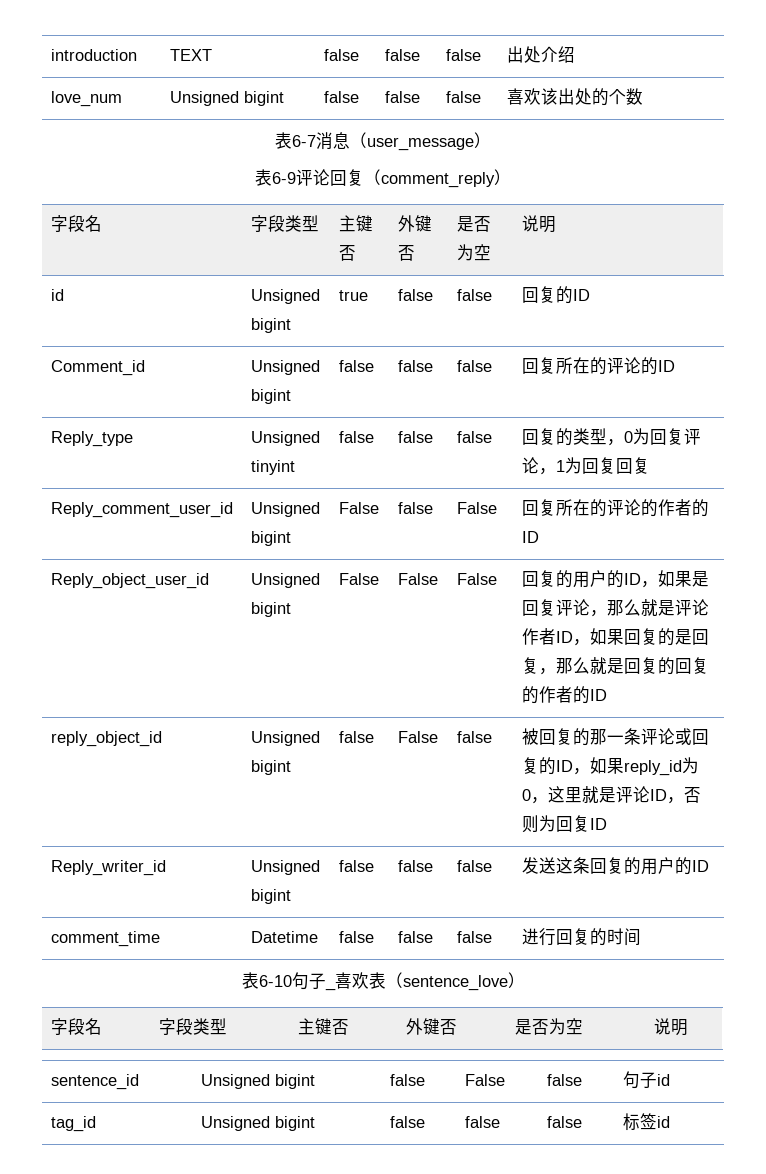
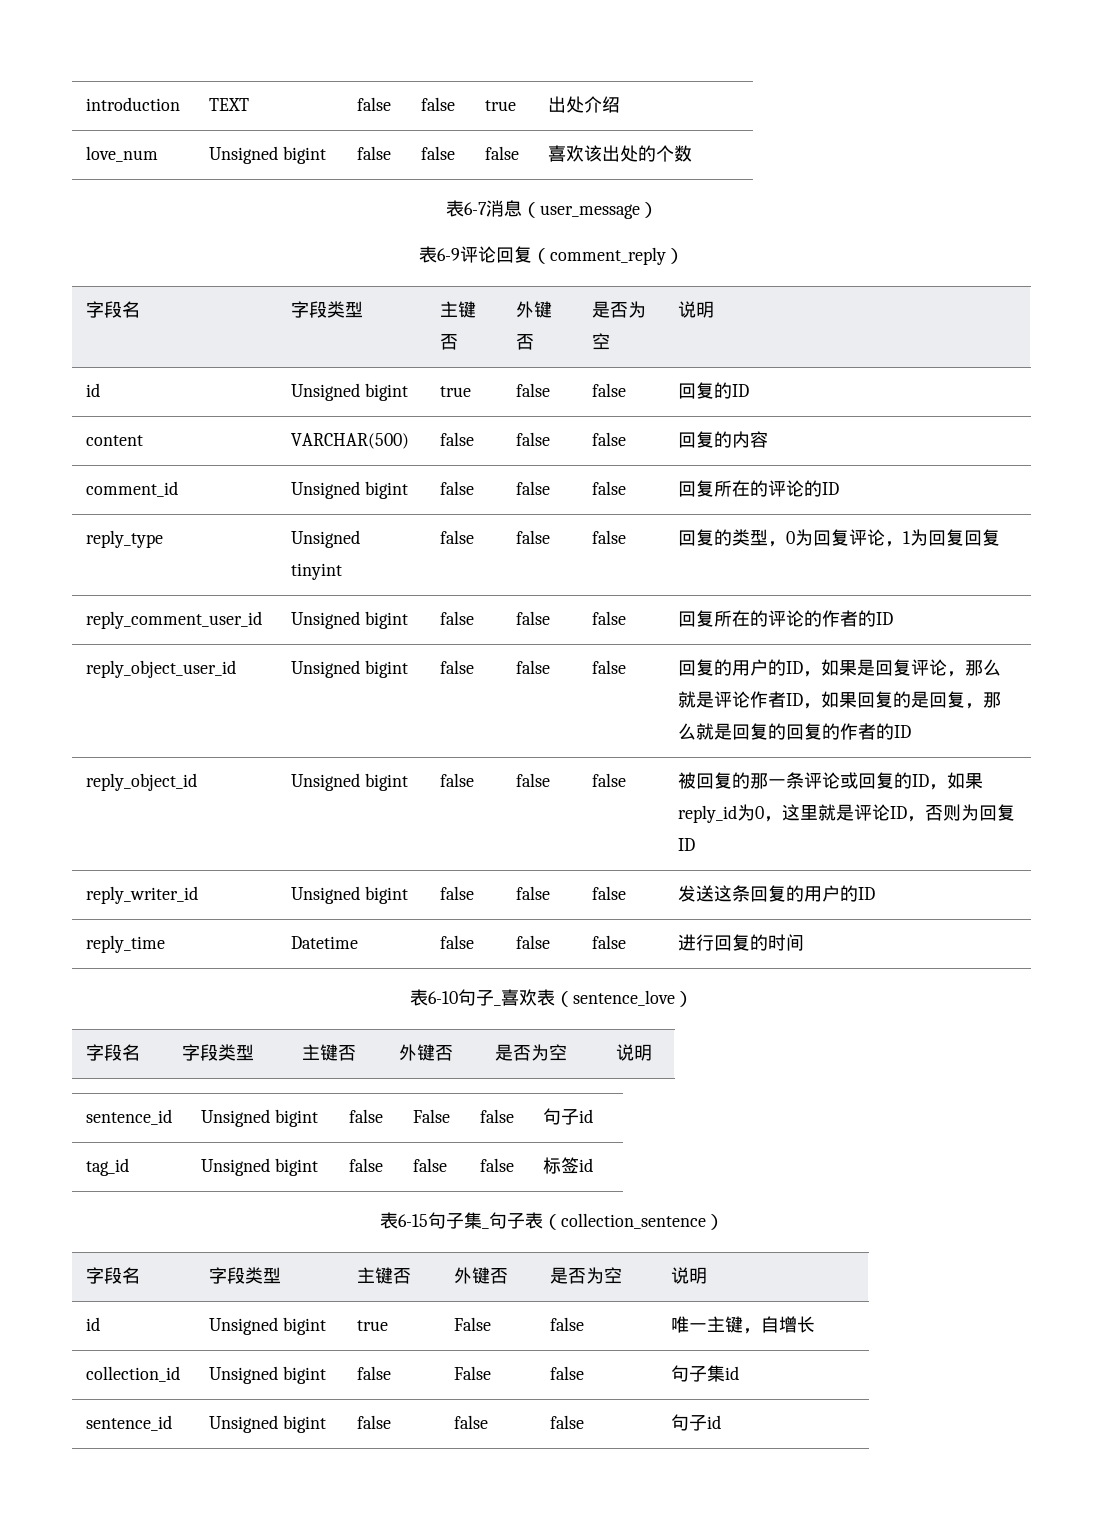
- introduction | TEXT | false | false | false | 出处介绍
+ introduction | TEXT | false | false | true | 出处介绍
- Comment_id | Unsigned bigint | false | false | false | 回复所在的评论的ID
+ content | VARCHAR(500) | false | false | false | 回复的内容
+ comment_id | Unsigned bigint | false | false | false | 回复所在的评论的ID
- Reply_type | Unsigned tinyint | false | false | false | 回复的类型，0为回复评论，1为回复回复
+ reply_type | Unsigned tinyint | false | false | false | 回复的类型，0为回复评论，1为回复回复
- Reply_comment_user_id | Unsigned bigint | False | false | False | 回复所在的评论的作者的ID
+ reply_comment_user_id | Unsigned bigint | false | false | false | 回复所在的评论的作者的ID
- Reply_object_user_id | Unsigned bigint | False | False | False | 回复的用户的ID，如果是回复评论，那么就是评论作者ID，如果回复的是回复，那么就是回复的回复的作者的ID
+ reply_object_user_id | Unsigned bigint | false | false | false | 回复的用户的ID，如果是回复评论，那么就是评论作者ID，如果回复的是回复，那么就是回复的回复的作者的ID
- reply_object_id | Unsigned bigint | false | False | false | 被回复的那一条评论或回复的ID，如果reply_id为0，这里就是评论ID，否则为回复ID
+ reply_object_id | Unsigned bigint | false | false | false | 被回复的那一条评论或回复的ID，如果reply_id为0，这里就是评论ID，否则为回复ID
- Reply_writer_id | Unsigned bigint | false | false | false | 发送这条回复的用户的ID
+ reply_writer_id | Unsigned bigint | false | false | false | 发送这条回复的用户的ID
- comment_time | Datetime | false | false | false | 进行回复的时间
+ reply_time | Datetime | false | false | false | 进行回复的时间
+ 表6-15句子集_句子表（collection_sentence）
+ 字段名 | 字段类型 | 主键否 | 外键否 | 是否为空 | 说明
+ id | Unsigned bigint | true | False | false | 唯一主键，自增长
+ collection_id | Unsigned bigint | false | False | false | 句子集id
+ sentence_id | Unsigned bigint | false | false | false | 句子id

